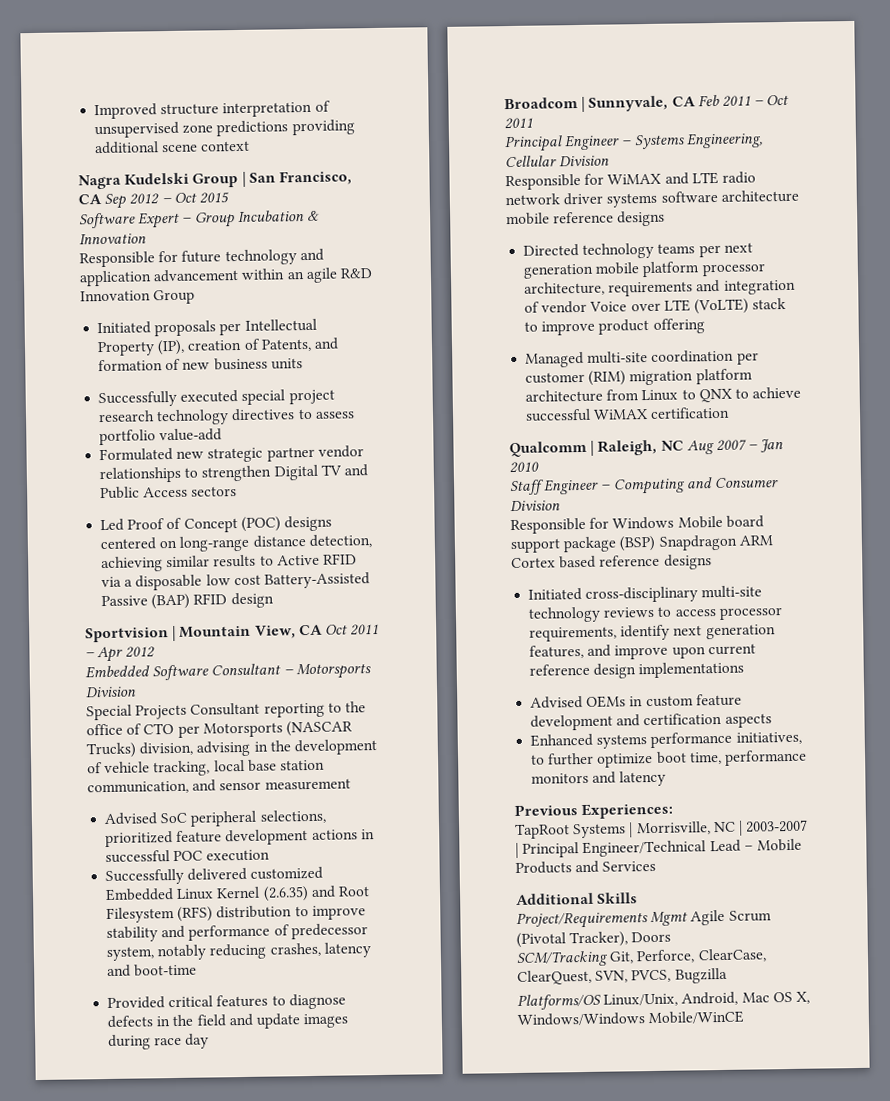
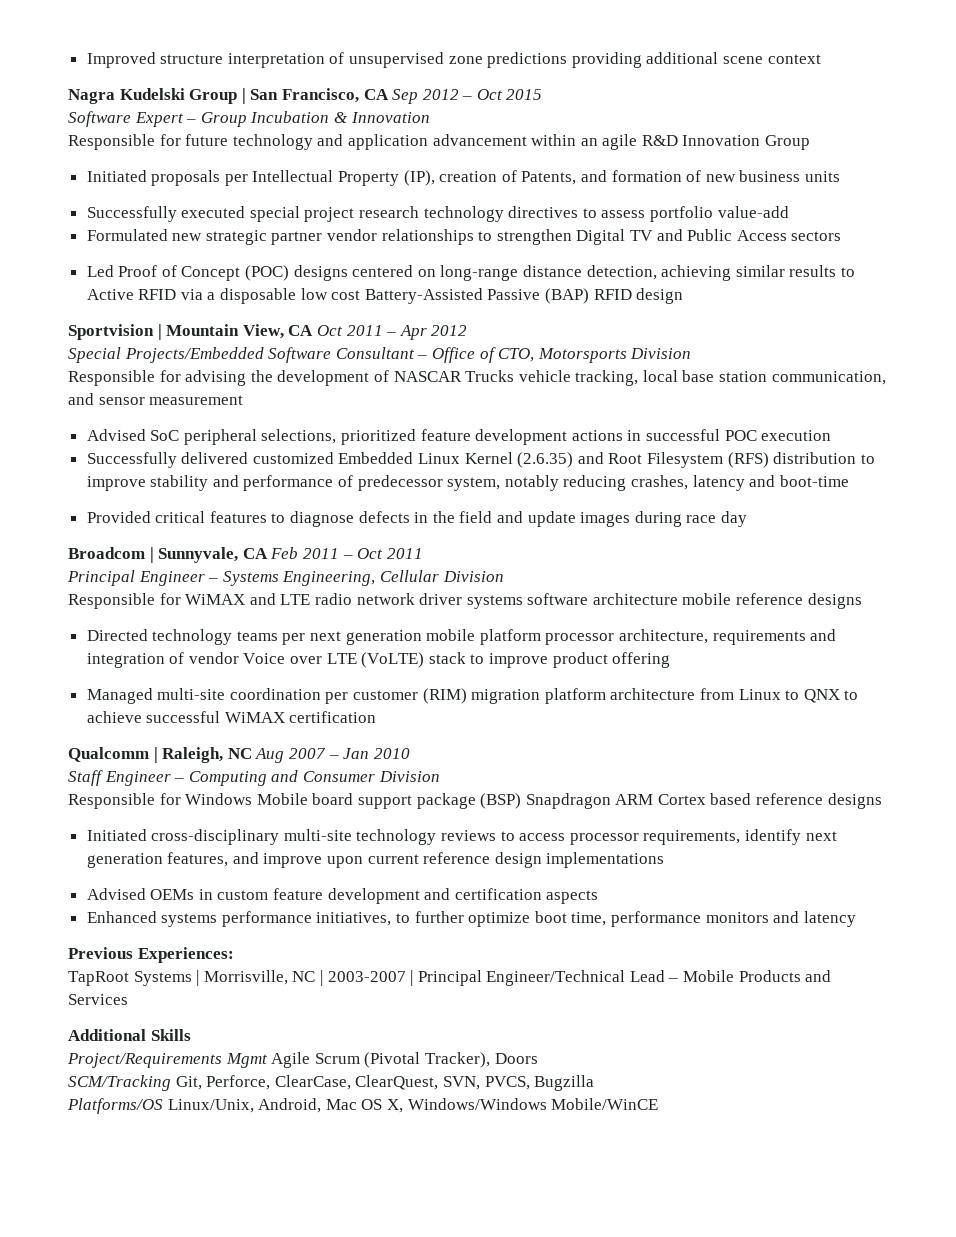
- Embedded Software Consultant – Motorsports Division
+ Special Projects/Embedded Software Consultant – Office of CTO, Motorsports Division
- Special Projects Consultant reporting to the office of CTO per Motorsports (NASCAR Trucks) division, advising in the development of vehicle tracking, local base station communication, and sensor measurement
+ Responsible for advising the development of NASCAR Trucks vehicle tracking, local base station communication, and sensor measurement

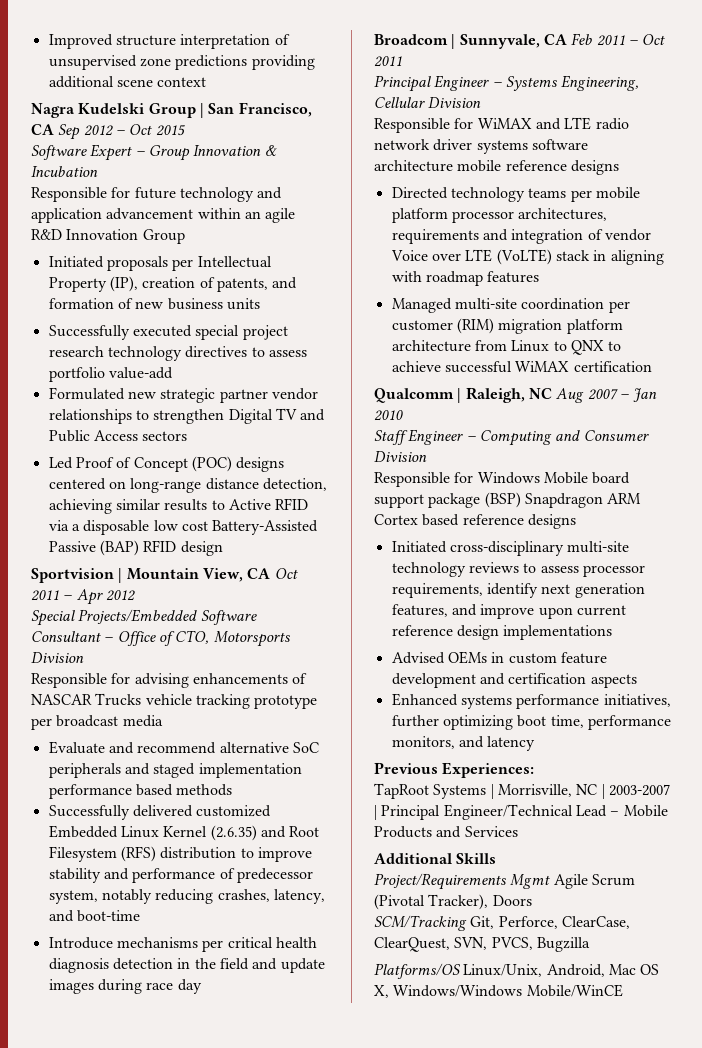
- Software Expert – Group Incubation & Innovation
+ Software Expert – Group Innovation & Incubation
- Initiated proposals per Intellectual Property (IP), creation of Patents, and formation of new business units
+ Initiated proposals per Intellectual Property (IP), creation of patents, and formation of new business units
- Responsible for advising the development of NASCAR Trucks vehicle tracking, local base station communication, and sensor measurement
- Advised SoC peripheral selections, prioritized feature development actions in successful POC execution
+ Responsible for advising enhancements of NASCAR Trucks vehicle tracking prototype per broadcast media
+ Evaluate and recommend alternative SoC peripherals and staged implementation performance based methods
- Successfully delivered customized Embedded Linux Kernel (2.6.35) and Root Filesystem (RFS) distribution to improve stability and performance of predecessor system, notably reducing crashes, latency and boot-time
+ Successfully delivered customized Embedded Linux Kernel (2.6.35) and Root Filesystem (RFS) distribution to improve stability and performance of predecessor system, notably reducing crashes, latency, and boot-time
- Provided critical features to diagnose defects in the field and update images during race day
+ Introduce mechanisms per critical health diagnosis detection in the field and update images during race day
- Directed technology teams per next generation mobile platform processor architecture, requirements and integration of vendor Voice over LTE (VoLTE) stack to improve product offering
+ Directed technology teams per mobile platform processor architectures, requirements and integration of vendor Voice over LTE (VoLTE) stack in aligning with roadmap features
- Initiated cross-disciplinary multi-site technology reviews to access processor requirements, identify next generation features, and improve upon current reference design implementations
+ Initiated cross-disciplinary multi-site technology reviews to assess processor requirements, identify next generation features, and improve upon current reference design implementations
- Enhanced systems performance initiatives, to further optimize boot time, performance monitors and latency
+ Enhanced systems performance initiatives, further optimizing boot time, performance monitors, and latency

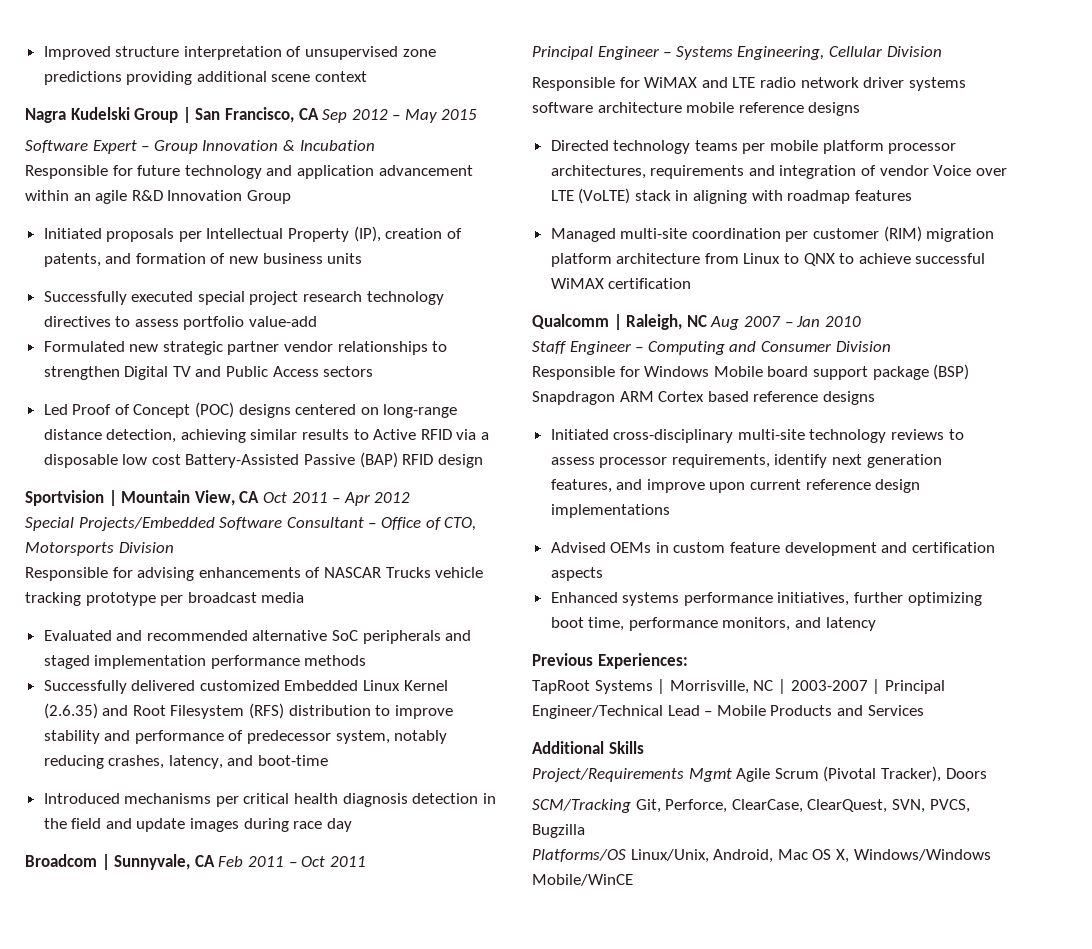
- Nagra Kudelski Group | San Francisco, CA Sep 2012 – Oct 2015
+ Nagra Kudelski Group | San Francisco, CA Sep 2012 – May 2015
- Evaluate and recommend alternative SoC peripherals and staged implementation performance based methods
+ Evaluated and recommended alternative SoC peripherals and staged implementation performance methods
- Introduce mechanisms per critical health diagnosis detection in the field and update images during race day
+ Introduced mechanisms per critical health diagnosis detection in the field and update images during race day

